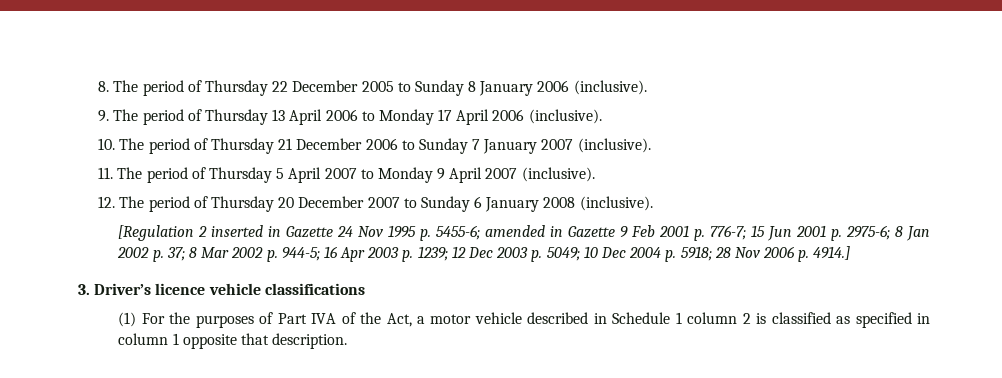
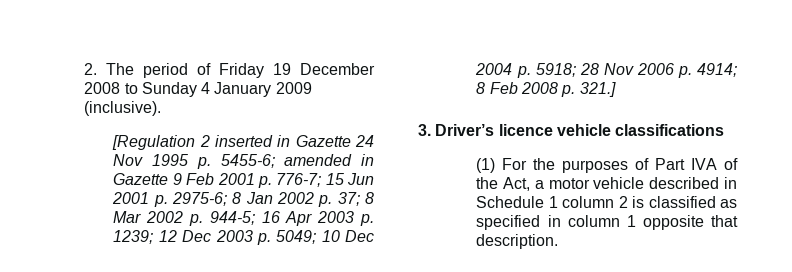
- 8. The period of Thursday 22 December 2005 to Sunday 8 January 2006 (inclusive).
- 9. The period of Thursday 13 April 2006 to Monday 17 April 2006 (inclusive).
- 10. The period of Thursday 21 December 2006 to Sunday 7 January 2007 (inclusive).
- 11. The period of Thursday 5 April 2007 to Monday 9 April 2007 (inclusive).
- 12. The period of Thursday 20 December 2007 to Sunday 6 January 2008 (inclusive).
+ 2. The period of Friday 19 December 2008 to Sunday 4 January 2009 (inclusive).
- [Regulation 2 inserted in Gazette 24 Nov 1995 p. 5455-6; amended in Gazette 9 Feb 2001 p. 776-7; 15 Jun 2001 p. 2975-6; 8 Jan 2002 p. 37; 8 Mar 2002 p. 944-5; 16 Apr 2003 p. 1239; 12 Dec 2003 p. 5049; 10 Dec 2004 p. 5918; 28 Nov 2006 p. 4914.]
+ [Regulation 2 inserted in Gazette 24 Nov 1995 p. 5455-6; amended in Gazette 9 Feb 2001 p. 776-7; 15 Jun 2001 p. 2975-6; 8 Jan 2002 p. 37; 8 Mar 2002 p. 944-5; 16 Apr 2003 p. 1239; 12 Dec 2003 p. 5049; 10 Dec 2004 p. 5918; 28 Nov 2006 p. 4914; 8 Feb 2008 p. 321.]

